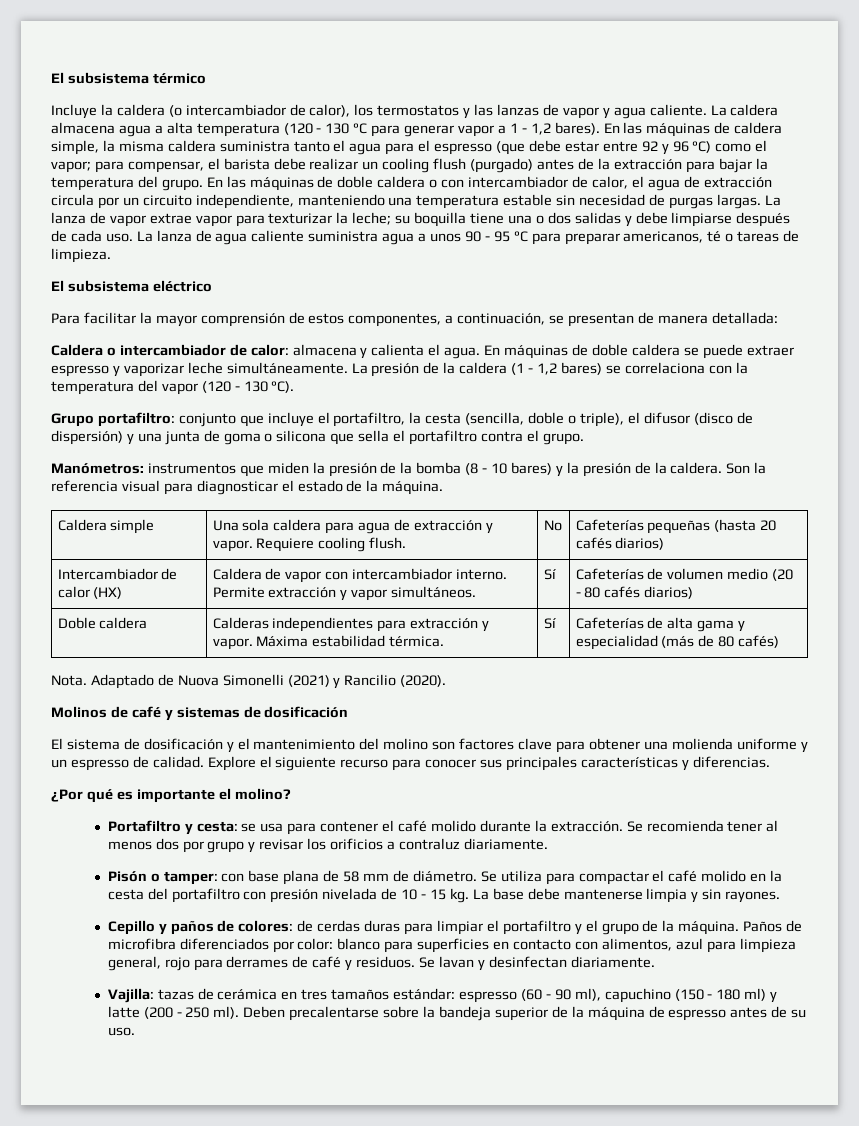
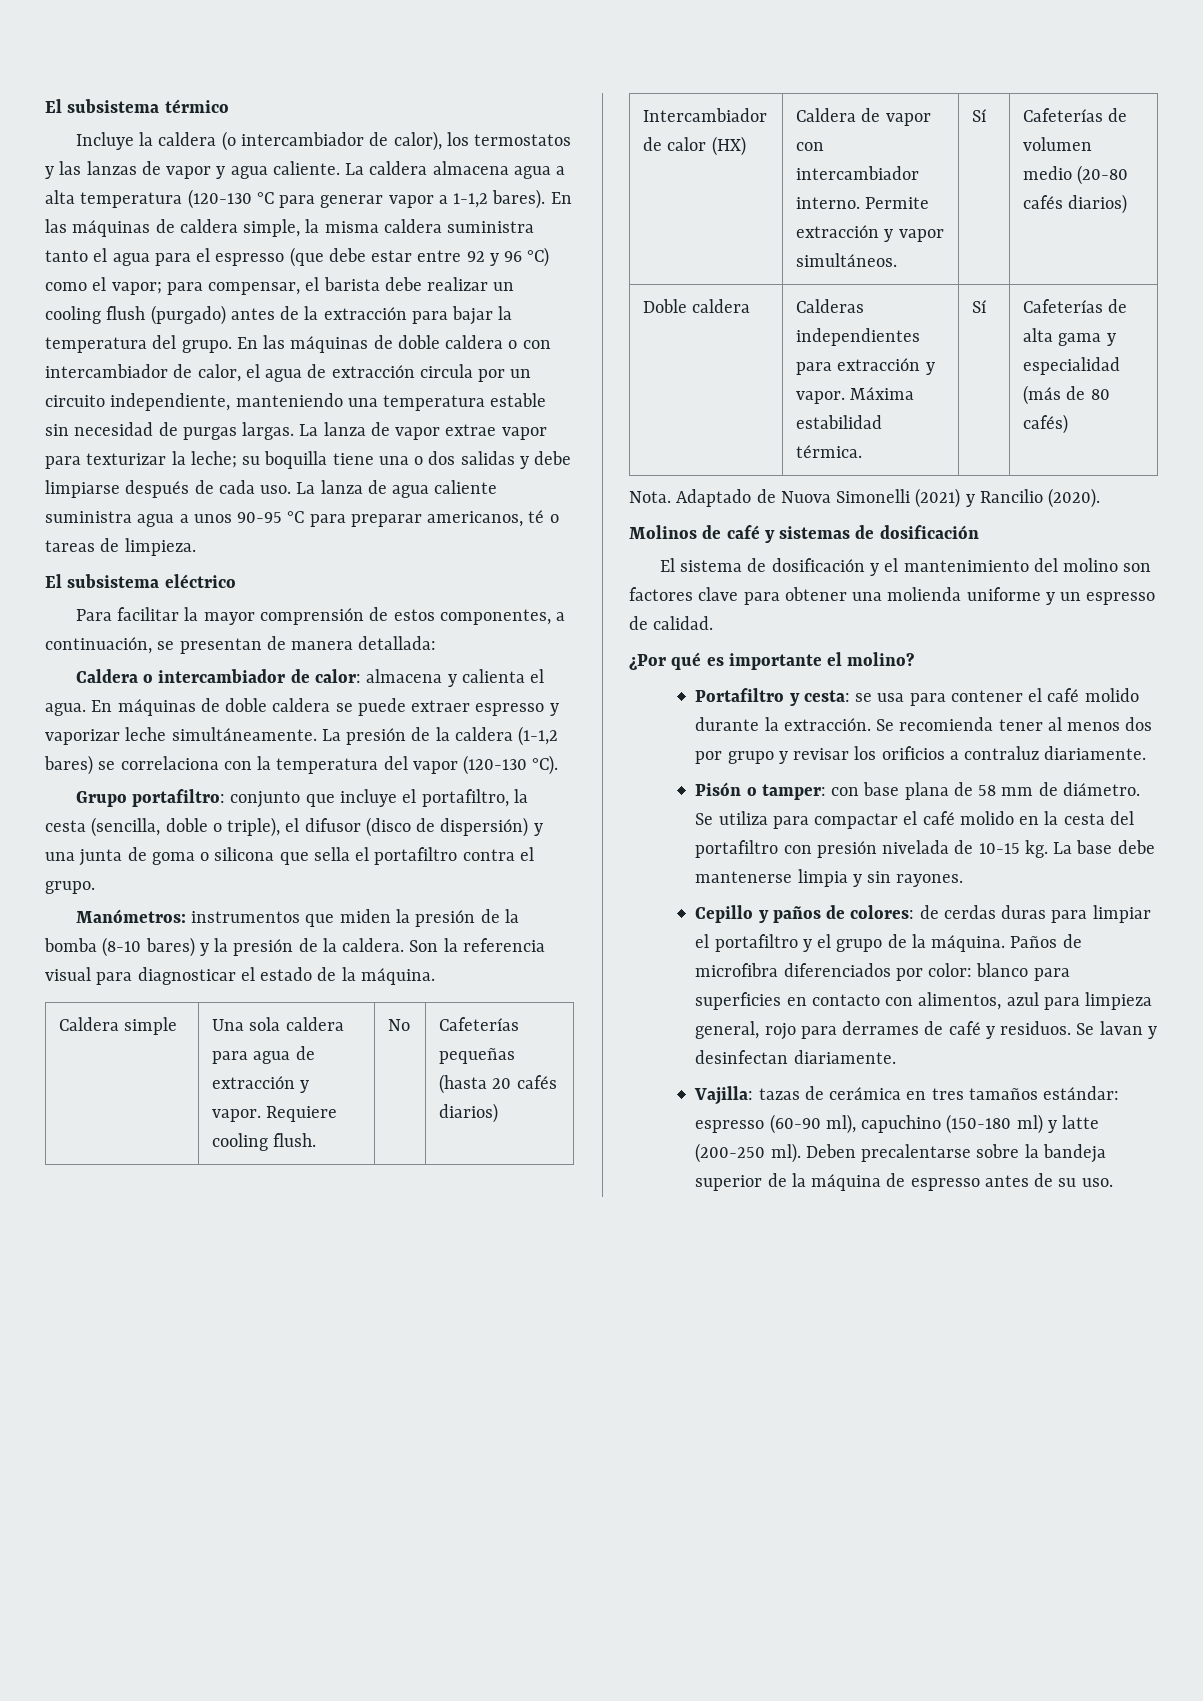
- La caldera almacena agua a alta temperatura (120 - 130 °C para generar vapor a 1 - 1,2 bares).
+ La caldera almacena agua a alta temperatura (120-130 °C para generar vapor a 1-1,2 bares).
- La lanza de agua caliente suministra agua a unos 90 - 95 °C para preparar americanos, té o tareas de limpieza.
+ La lanza de agua caliente suministra agua a unos 90-95 °C para preparar americanos, té o tareas de limpieza.
- La presión de la caldera (1 - 1,2 bares) se correlaciona con la temperatura del vapor (120 - 130 °C).
+ La presión de la caldera (1-1,2 bares) se correlaciona con la temperatura del vapor (120-130 °C).
- Manómetros: instrumentos que miden la presión de la bomba (8 - 10 bares) y la presión de la caldera.
+ Manómetros: instrumentos que miden la presión de la bomba (8-10 bares) y la presión de la caldera.
- Intercambiador de calor (HX) | Caldera de vapor con intercambiador interno. Permite extracción y vapor simultáneos. | Sí | Cafeterías de volumen medio (20 - 80 cafés diarios)
+ Intercambiador de calor (HX) | Caldera de vapor con intercambiador interno. Permite extracción y vapor simultáneos. | Sí | Cafeterías de volumen medio (20-80 cafés diarios)
- Explore el siguiente recurso para conocer sus principales características y diferencias.
- Se utiliza para compactar el café molido en la cesta del portafiltro con presión nivelada de 10 - 15 kg.
+ Se utiliza para compactar el café molido en la cesta del portafiltro con presión nivelada de 10-15 kg.
- Vajilla: tazas de cerámica en tres tamaños estándar: espresso (60 - 90 ml), capuchino (150 - 180 ml) y latte (200 - 250 ml).
+ Vajilla: tazas de cerámica en tres tamaños estándar: espresso (60-90 ml), capuchino (150-180 ml) y latte (200-250 ml).

